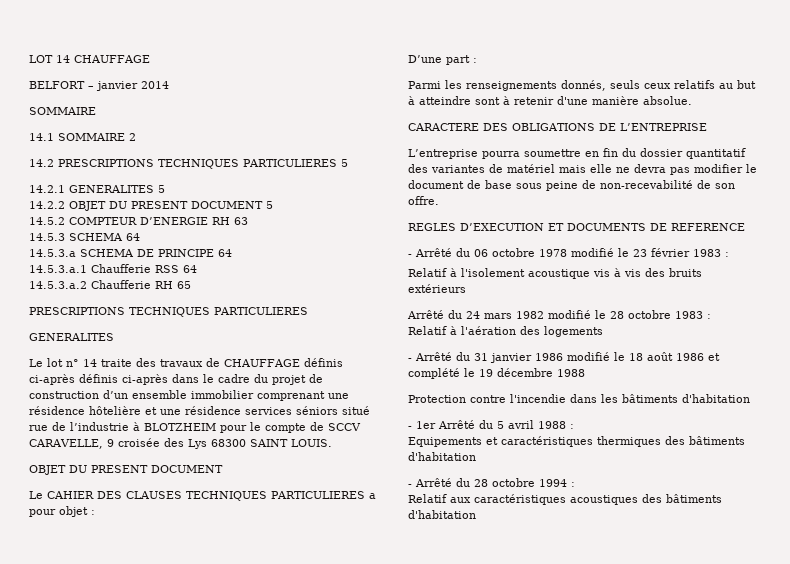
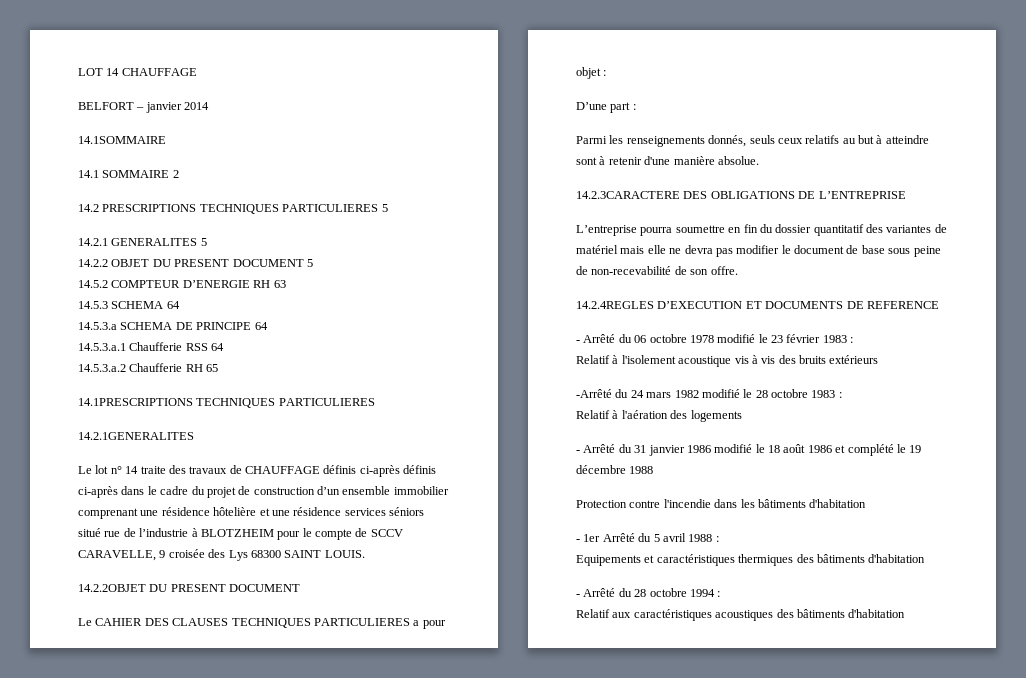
  BELFORT – janvier 2014
- SOMMAIRE
+ 14.1SOMMAIRE
  14.5.3.a.2 Chaufferie RH 65
- PRESCRIPTIONS TECHNIQUES PARTICULIERES
- GENERALITES
+ 14.1PRESCRIPTIONS TECHNIQUES PARTICULIERES
+ 14.2.1GENERALITES
  Le lot n° 14 traite des travaux de CHAUFFAGE définis ci-après définis ci-après dans le cadre du projet de construction d’un ensemble immobilier comprenant une résidence hôtelière et une résidence services séniors situé rue de l’industrie à BLOTZHEIM pour le compte de SCCV CARAVELLE, 9 croisée des Lys 68300 SAINT LOUIS.
- OBJET DU PRESENT DOCUMENT
+ 14.2.2OBJET DU PRESENT DOCUMENT
- CARACTERE DES OBLIGATIONS DE L’ENTREPRISE
+ 14.2.3CARACTERE DES OBLIGATIONS DE L’ENTREPRISE
- REGLES D’EXECUTION ET DOCUMENTS DE REFERENCE
+ 14.2.4REGLES D’EXECUTION ET DOCUMENTS DE REFERENCE
- Arrêté du 24 mars 1982 modifié le 28 octobre 1983 :
+ -Arrêté du 24 mars 1982 modifié le 28 octobre 1983 :

